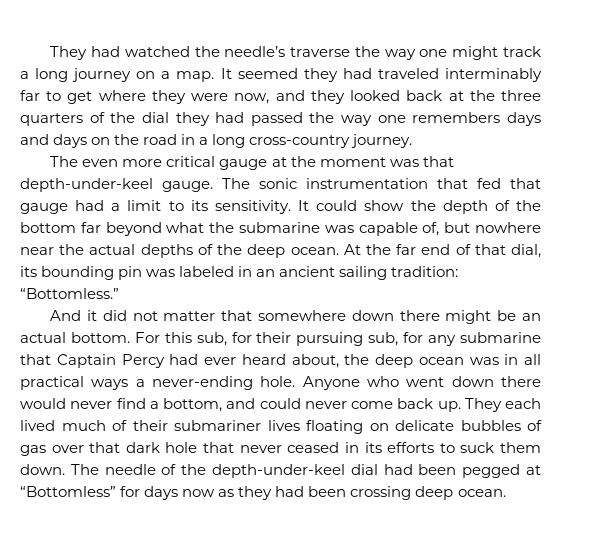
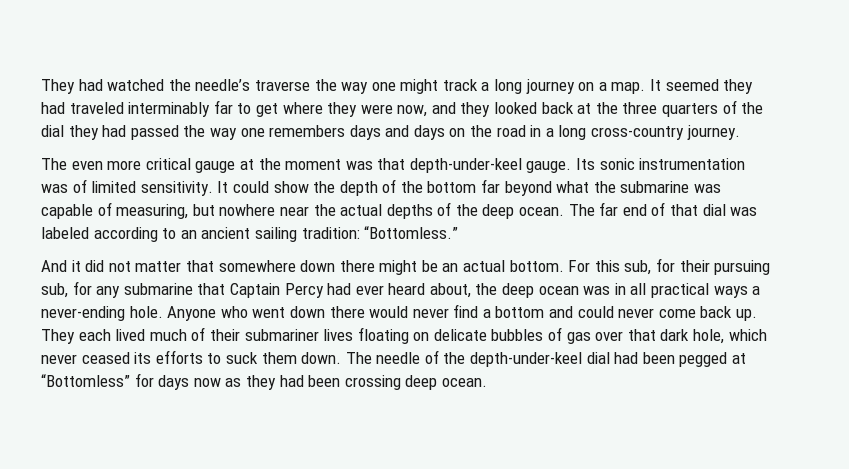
- The sonic instrumentation that fed that gauge had a limit to its sensitivity.
+ Its sonic instrumentation was of limited sensitivity.
- It could show the depth of the bottom far beyond what the submarine was capable of, but nowhere near the actual depths of the deep ocean.
+ It could show the depth of the bottom far beyond what the submarine was capable of measuring, but nowhere near the actual depths of the deep ocean.
- At the far end of that dial, its bounding pin was labeled in an ancient sailing tradition: “Bottomless.”
+ The far end of that dial was labeled according to an ancient sailing tradition: “Bottomless.”
- Anyone who went down there would never find a bottom, and could never come back up.
+ Anyone who went down there would never find a bottom and could never come back up.
- They each lived much of their submariner lives floating on delicate bubbles of gas over that dark hole that never ceased in its efforts to suck them down.
+ They each lived much of their submariner lives floating on delicate bubbles of gas over that dark hole, which never ceased its efforts to suck them down.

